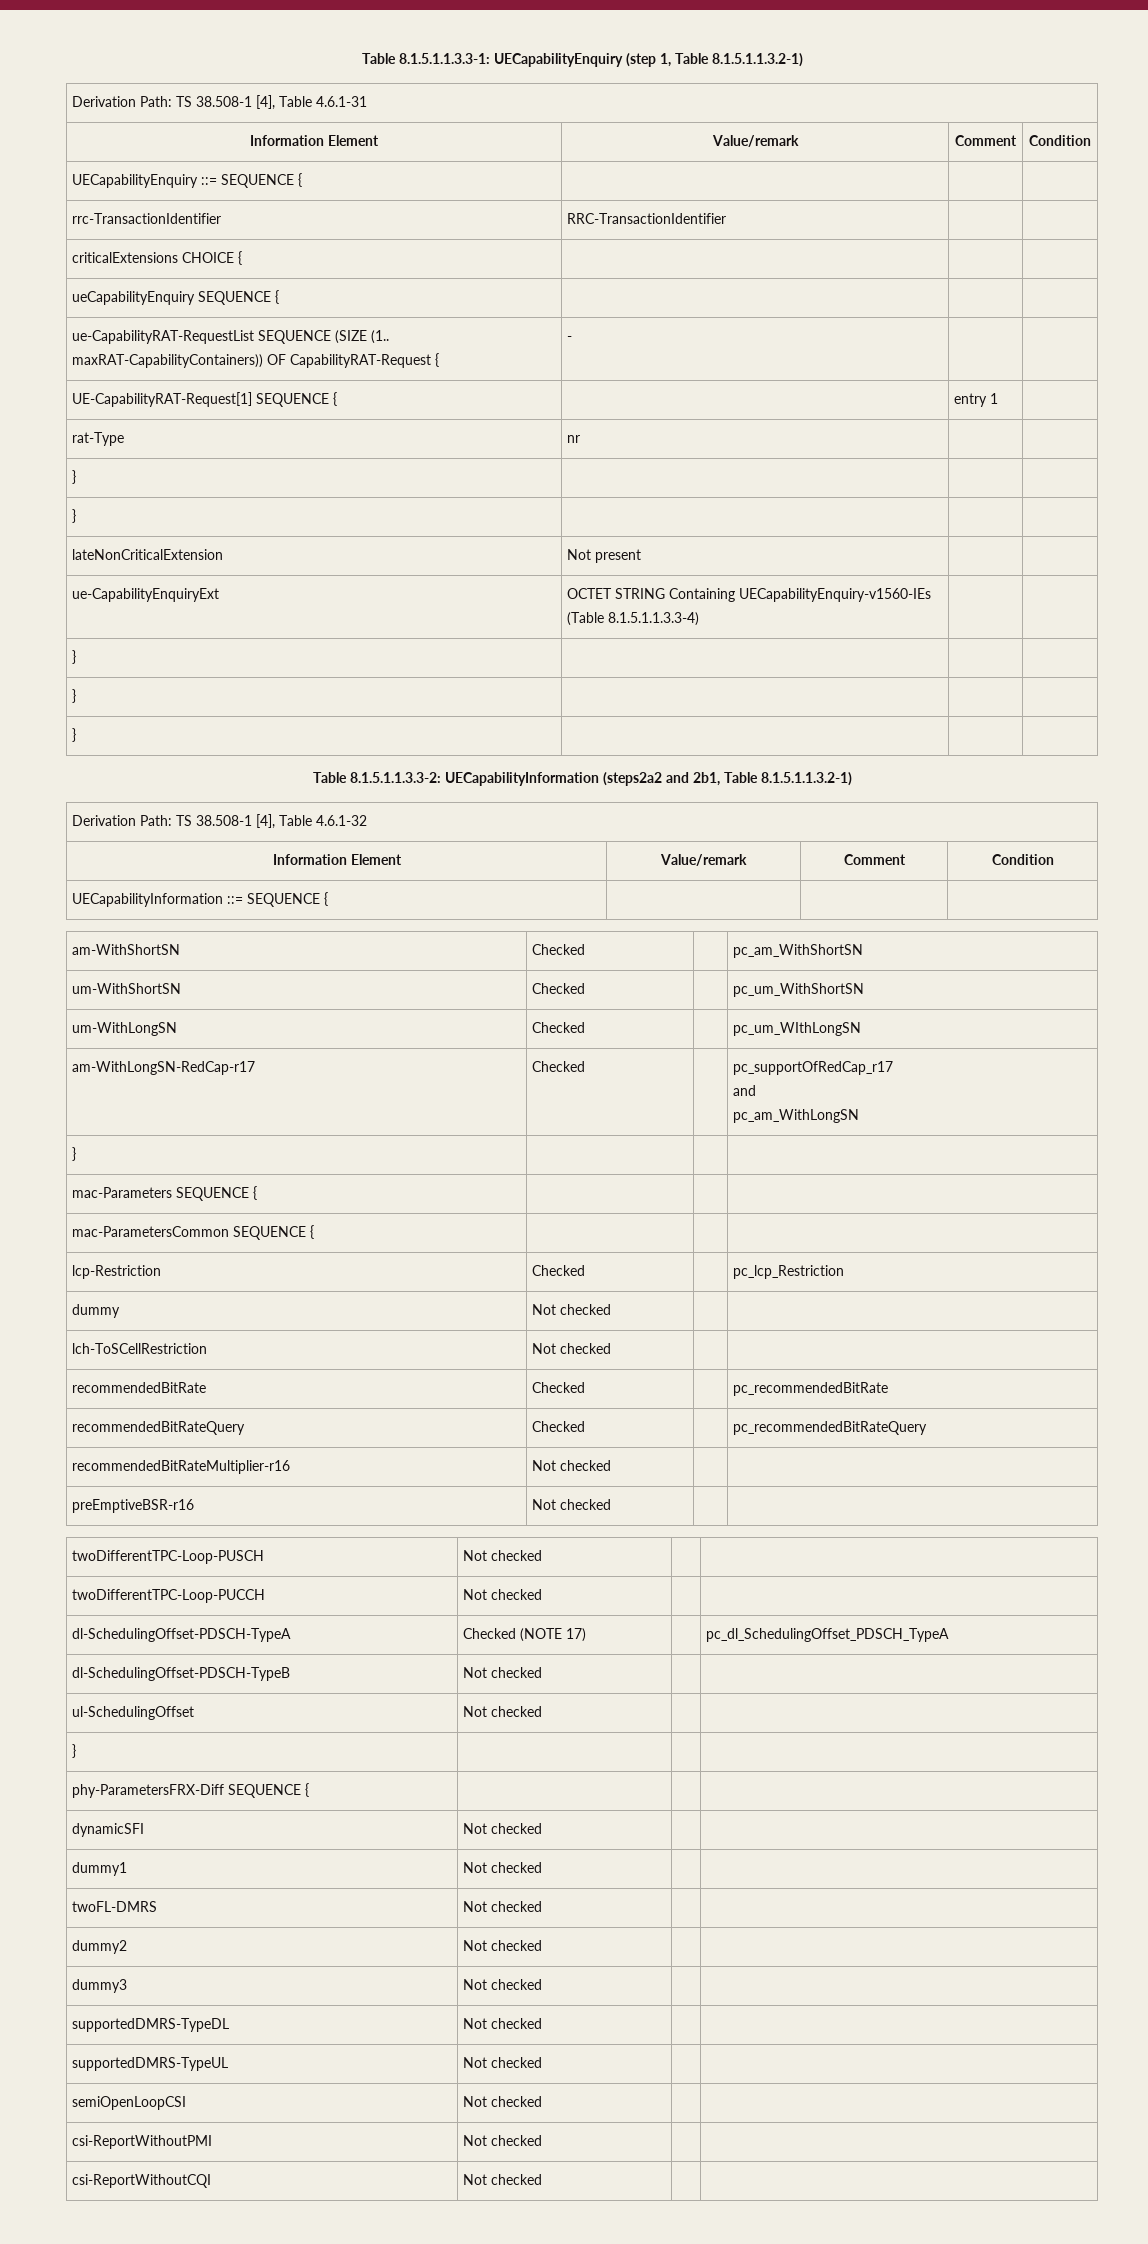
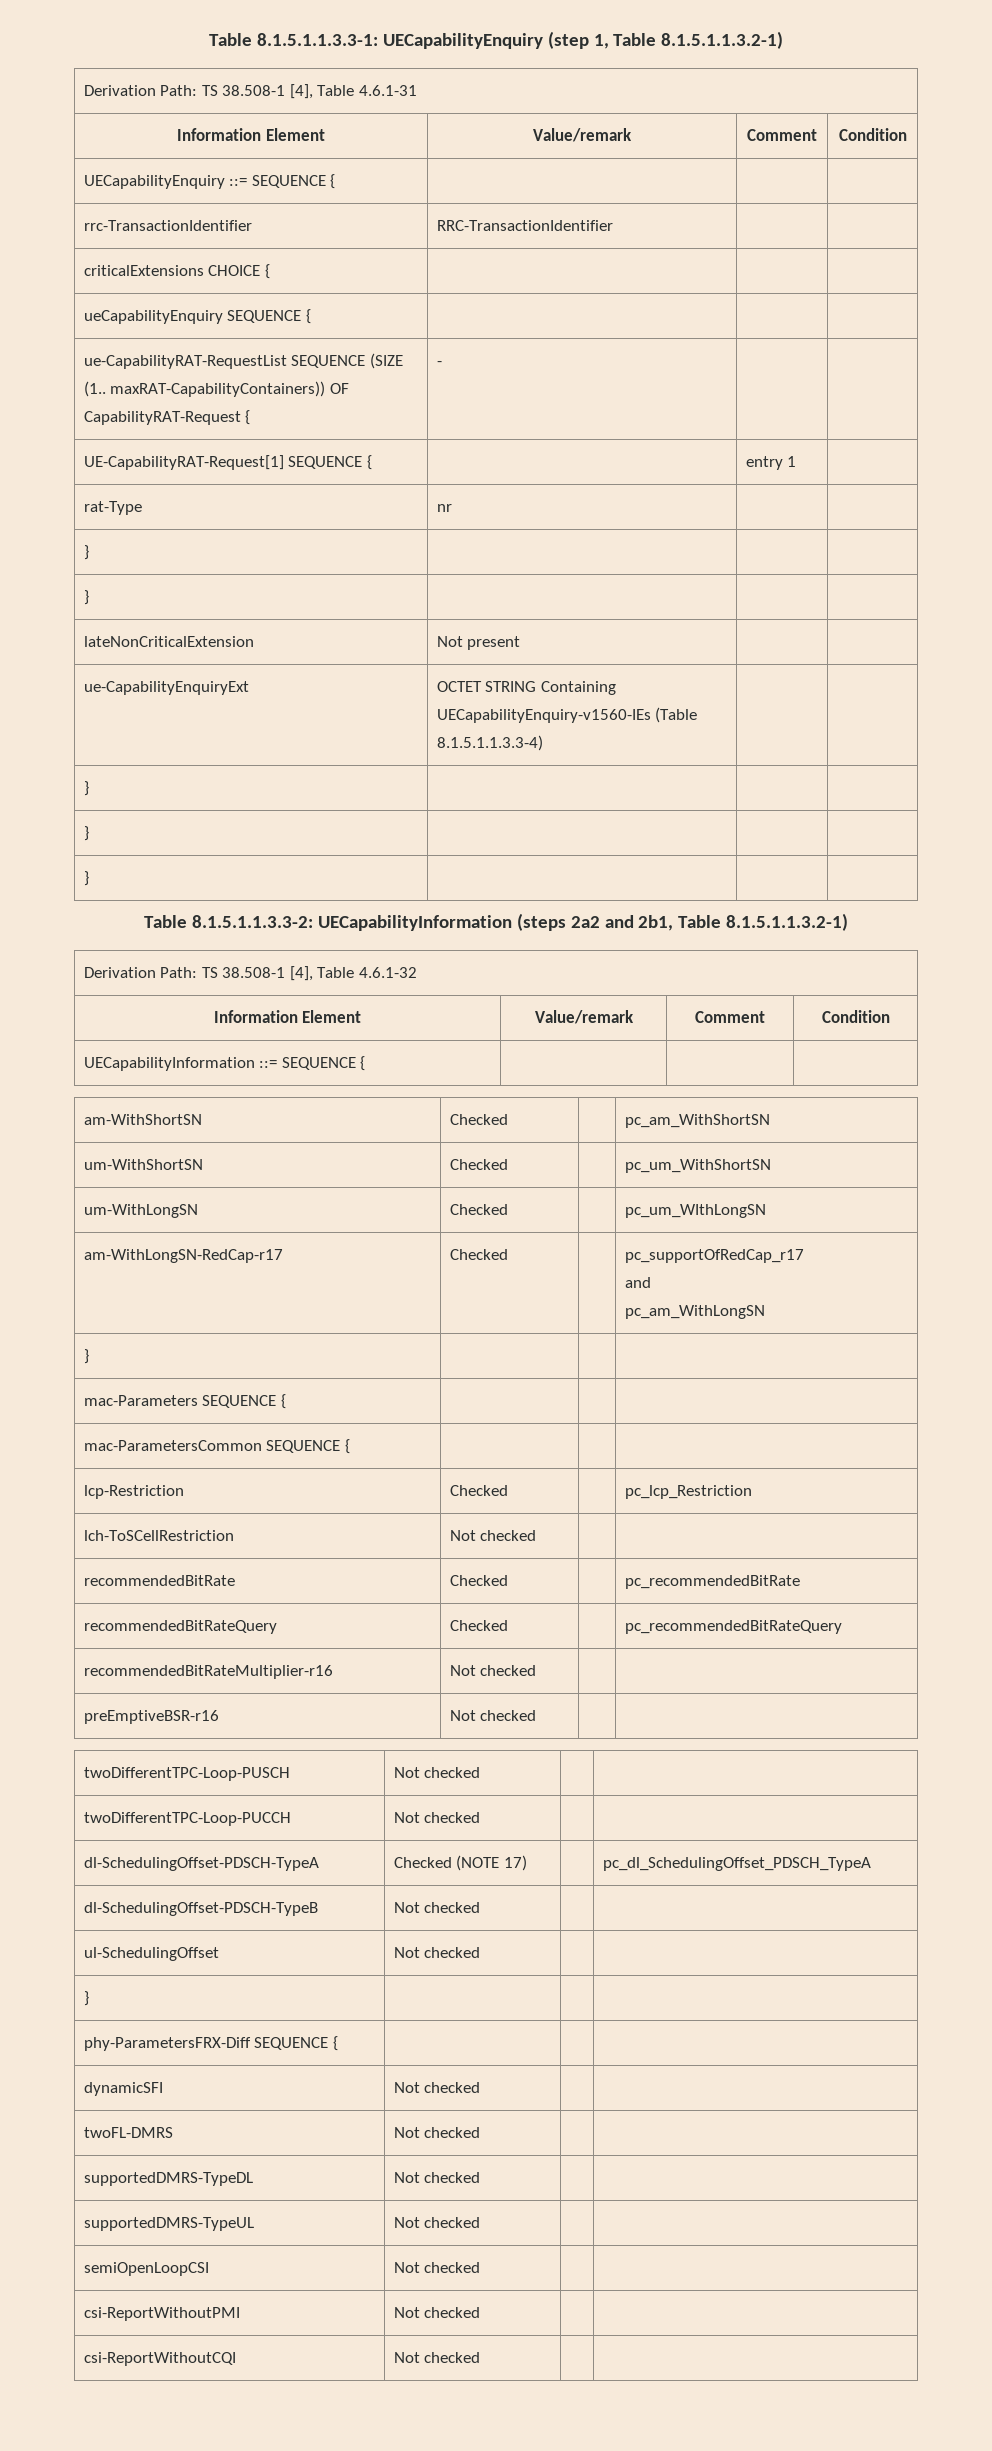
- Table 8.1.5.1.1.3.3-2: UECapabilityInformation (steps2a2 and 2b1, Table 8.1.5.1.1.3.2-1)
+ Table 8.1.5.1.1.3.3-2: UECapabilityInformation (steps 2a2 and 2b1, Table 8.1.5.1.1.3.2-1)
- dummy | Not checked | |
- dummy1 | Not checked | |
- dummy2 | Not checked | |
- dummy3 | Not checked | |

